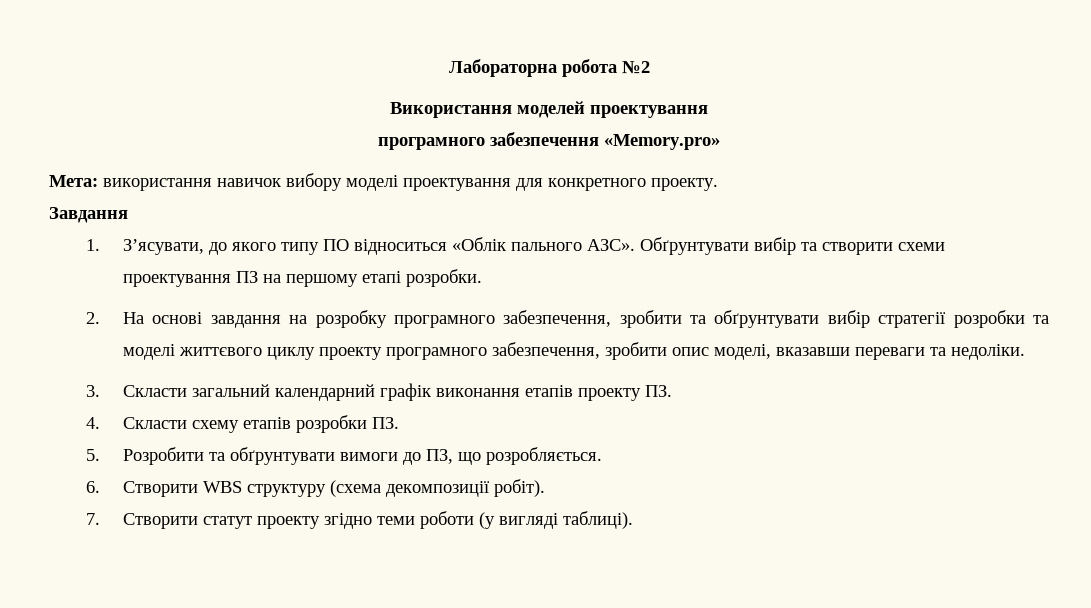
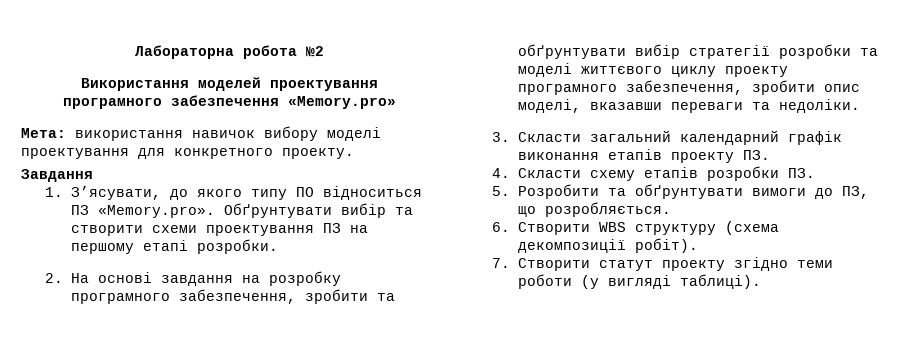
- 1. З’ясувати, до якого типу ПО відноситься «Облік пального АЗС». Обґрунтувати вибір та створити схеми проектування ПЗ на першому етапі розробки.
+ 1. З’ясувати, до якого типу ПО відноситься ПЗ «Memory.pro». Обґрунтувати вибір та створити схеми проектування ПЗ на першому етапі розробки.

